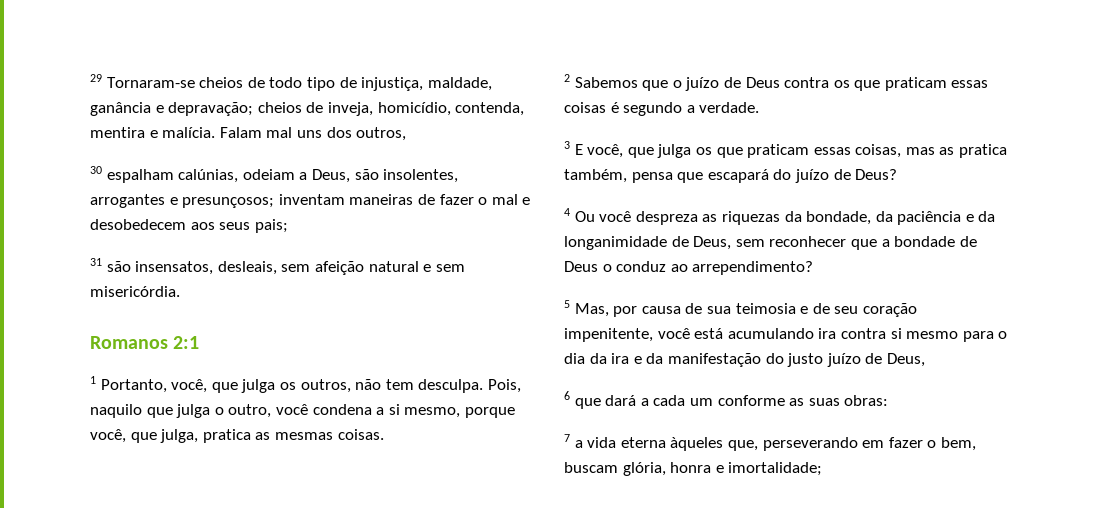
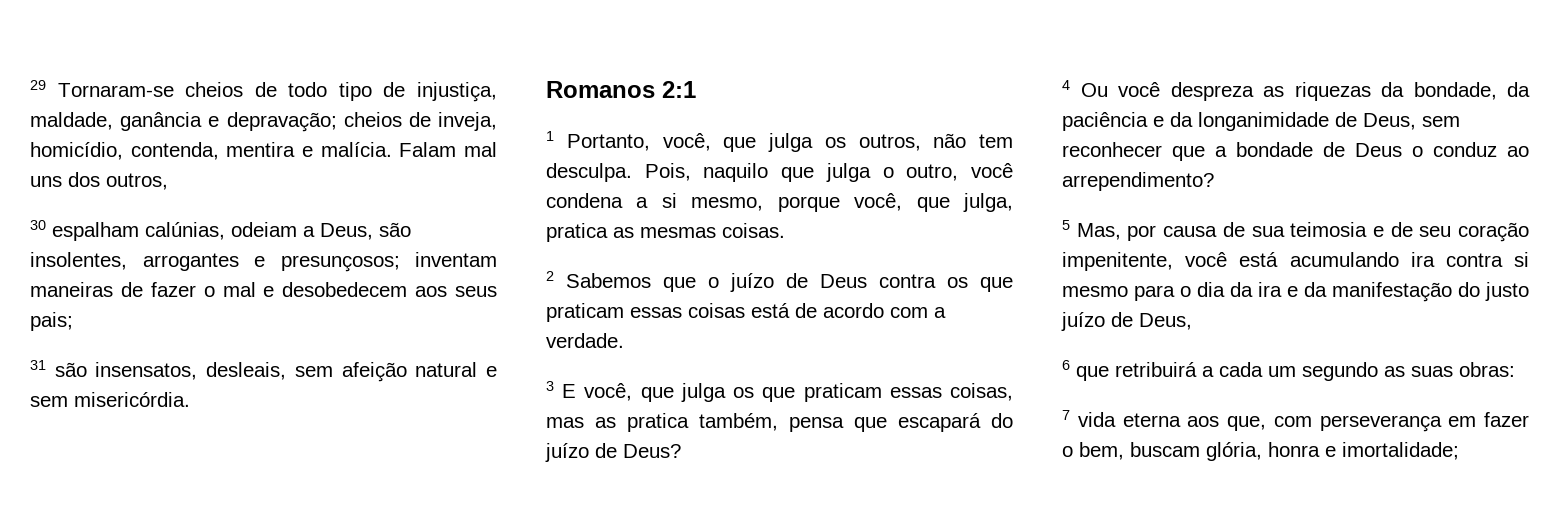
- 2 Sabemos que o juízo de Deus contra os que praticam essas coisas é segundo a verdade.
+ 2 Sabemos que o juízo de Deus contra os que praticam essas coisas está de acordo com a verdade.
- 6 que dará a cada um conforme as suas obras:
+ 6 que retribuirá a cada um segundo as suas obras:
- 7 a vida eterna àqueles que, perseverando em fazer o bem, buscam glória, honra e imortalidade;
+ 7 vida eterna aos que, com perseverança em fazer o bem, buscam glória, honra e imortalidade;

